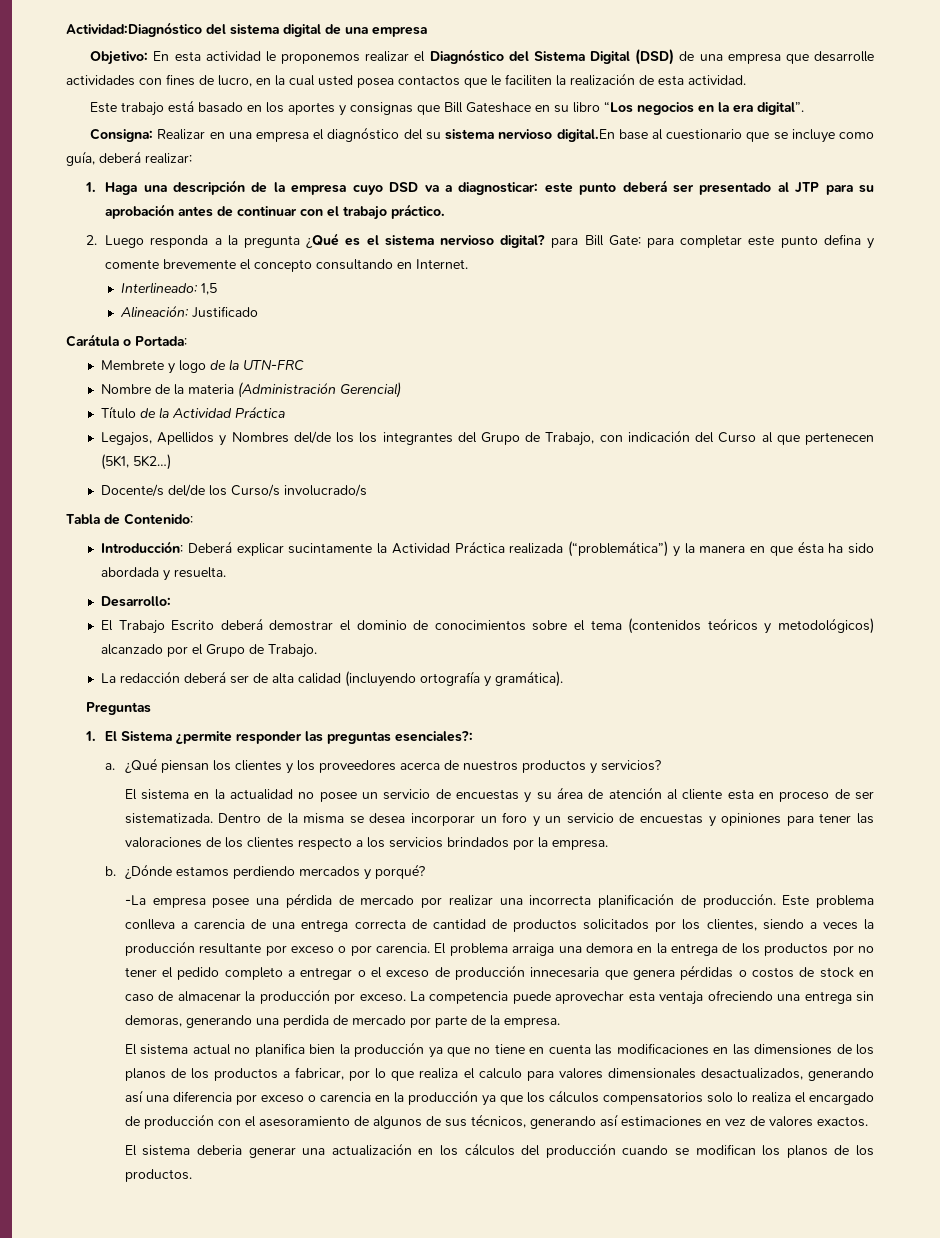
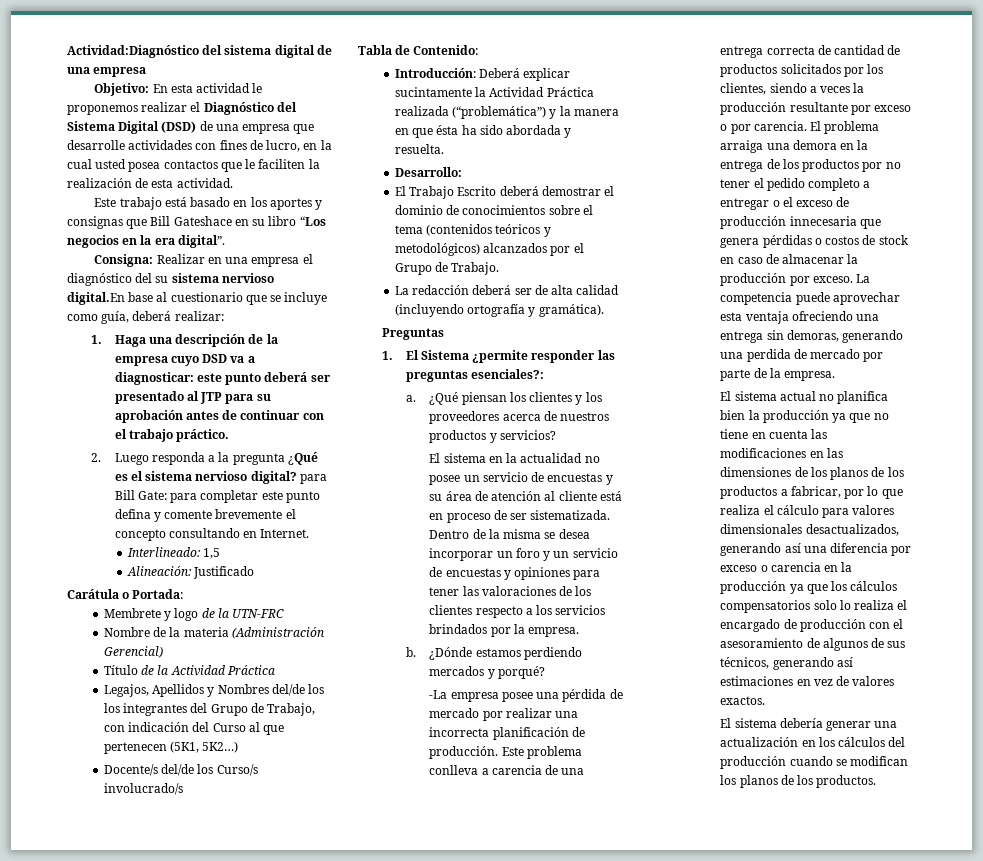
- El Trabajo Escrito deberá demostrar el dominio de conocimientos sobre el tema (contenidos teóricos y metodológicos) alcanzado por el Grupo de Trabajo.
+ El Trabajo Escrito deberá demostrar el dominio de conocimientos sobre el tema (contenidos teóricos y metodológicos) alcanzados por el Grupo de Trabajo.
- El sistema en la actualidad no posee un servicio de encuestas y su área de atención al cliente esta en proceso de ser sistematizada.
+ El sistema en la actualidad no posee un servicio de encuestas y su área de atención al cliente está en proceso de ser sistematizada.
- El sistema actual no planifica bien la producción ya que no tiene en cuenta las modificaciones en las dimensiones de los planos de los productos a fabricar, por lo que realiza el calculo para valores dimensionales desactualizados, generando así una diferencia por exceso o carencia en la producción ya que los cálculos compensatorios solo lo realiza el encargado de producción con el asesoramiento de algunos de sus técnicos, generando así estimaciones en vez de valores exactos.
+ El sistema actual no planifica bien la producción ya que no tiene en cuenta las modificaciones en las dimensiones de los planos de los productos a fabricar, por lo que realiza el cálculo para valores dimensionales desactualizados, generando así una diferencia por exceso o carencia en la producción ya que los cálculos compensatorios solo lo realiza el encargado de producción con el asesoramiento de algunos de sus técnicos, generando así estimaciones en vez de valores exactos.
- El sistema deberia generar una actualización en los cálculos del producción cuando se modifican los planos de los productos.
+ El sistema debería generar una actualización en los cálculos del producción cuando se modifican los planos de los productos.

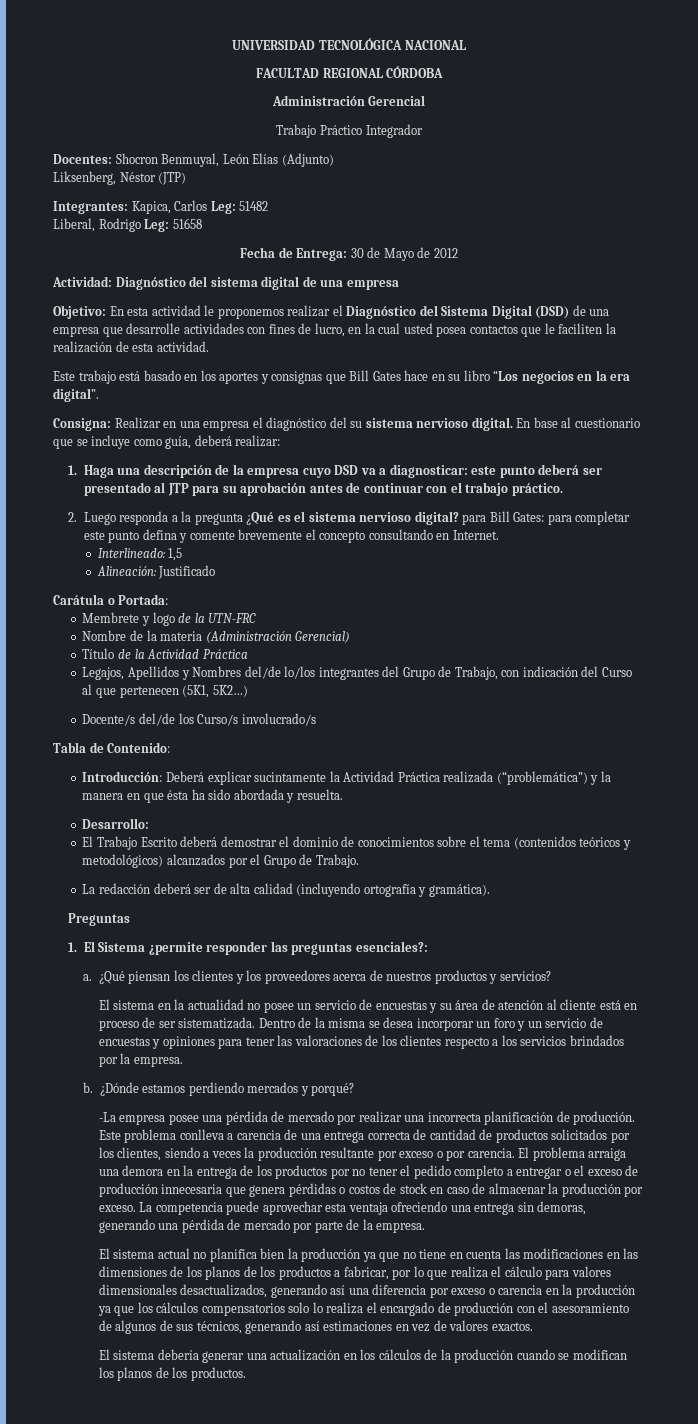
- Actividad:Diagnóstico del sistema digital de una empresa
+ UNIVERSIDAD TECNOLÓGICA NACIONAL
+ FACULTAD REGIONAL CÓRDOBA
+ Administración Gerencial
+ Trabajo Práctico Integrador
+ Docentes: Shocron Benmuyal, León Elías (Adjunto)
+ Liksenberg, Néstor (JTP)
+ Integrantes: Kapica, Carlos Leg: 51482
+ Liberal, Rodrigo Leg: 51658
+ Fecha de Entrega: 30 de Mayo de 2012
+ Actividad: Diagnóstico del sistema digital de una empresa
- Este trabajo está basado en los aportes y consignas que Bill Gateshace en su libro “Los negocios en la era digital”.
+ Este trabajo está basado en los aportes y consignas que Bill Gates hace en su libro “Los negocios en la era digital”.
- Consigna: Realizar en una empresa el diagnóstico del su sistema nervioso digital.En base al cuestionario que se incluye como guía, deberá realizar:
+ Consigna: Realizar en una empresa el diagnóstico del su sistema nervioso digital. En base al cuestionario que se incluye como guía, deberá realizar:
- 2. Luego responda a la pregunta ¿Qué es el sistema nervioso digital? para Bill Gate: para completar este punto defina y comente brevemente el concepto consultando en Internet.
+ 2. Luego responda a la pregunta ¿Qué es el sistema nervioso digital? para Bill Gates: para completar este punto defina y comente brevemente el concepto consultando en Internet.
- Legajos, Apellidos y Nombres del/de los los integrantes del Grupo de Trabajo, con indicación del Curso al que pertenecen (5K1, 5K2…)
+ Legajos, Apellidos y Nombres del/de lo/los integrantes del Grupo de Trabajo, con indicación del Curso al que pertenecen (5K1, 5K2…)
- La competencia puede aprovechar esta ventaja ofreciendo una entrega sin demoras, generando una perdida de mercado por parte de la empresa.
+ La competencia puede aprovechar esta ventaja ofreciendo una entrega sin demoras, generando una pérdida de mercado por parte de la empresa.
- El sistema debería generar una actualización en los cálculos del producción cuando se modifican los planos de los productos.
+ El sistema debería generar una actualización en los cálculos de la producción cuando se modifican los planos de los productos.

